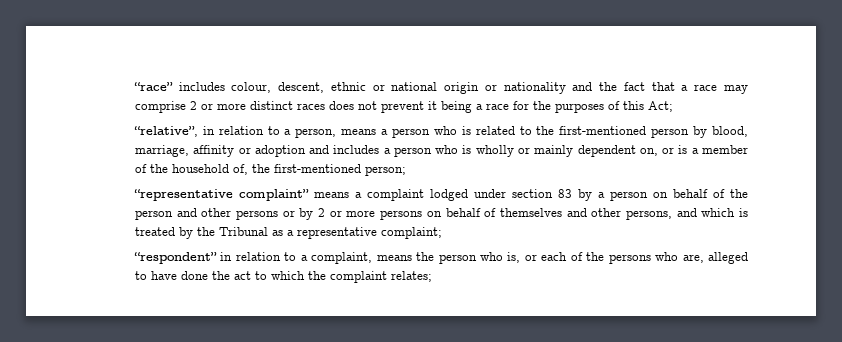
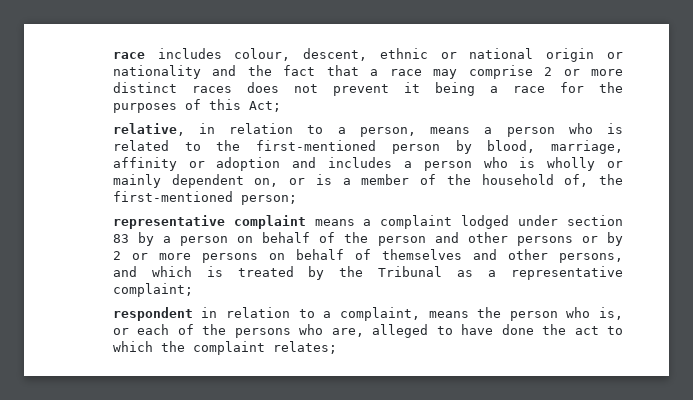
- “race” includes colour, descent, ethnic or national origin or nationality and the fact that a race may comprise 2 or more distinct races does not prevent it being a race for the purposes of this Act;
+ race includes colour, descent, ethnic or national origin or nationality and the fact that a race may comprise 2 or more distinct races does not prevent it being a race for the purposes of this Act;
- “relative”, in relation to a person, means a person who is related to the first-mentioned person by blood, marriage, affinity or adoption and includes a person who is wholly or mainly dependent on, or is a member of the household of, the first-mentioned person;
+ relative, in relation to a person, means a person who is related to the first-mentioned person by blood, marriage, affinity or adoption and includes a person who is wholly or mainly dependent on, or is a member of the household of, the first-mentioned person;
- “representative complaint” means a complaint lodged under section 83 by a person on behalf of the person and other persons or by 2 or more persons on behalf of themselves and other persons, and which is treated by the Tribunal as a representative complaint;
+ representative complaint means a complaint lodged under section 83 by a person on behalf of the person and other persons or by 2 or more persons on behalf of themselves and other persons, and which is treated by the Tribunal as a representative complaint;
- “respondent” in relation to a complaint, means the person who is, or each of the persons who are, alleged to have done the act to which the complaint relates;
+ respondent in relation to a complaint, means the person who is, or each of the persons who are, alleged to have done the act to which the complaint relates;

